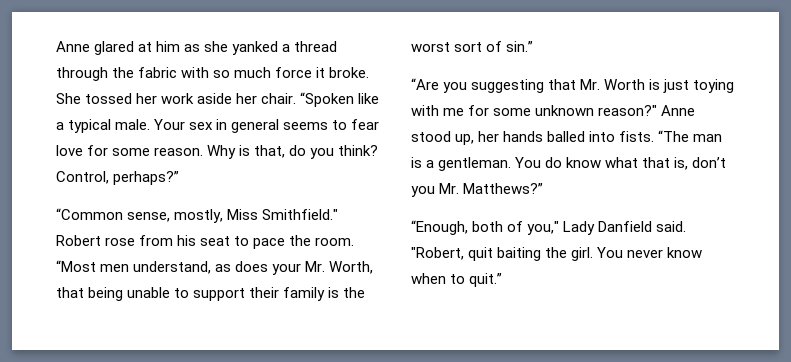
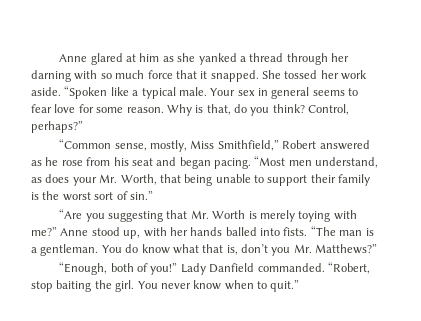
- Anne glared at him as she yanked a thread through the fabric with so much force it broke.
+ Anne glared at him as she yanked a thread through her darning with so much force that it snapped.
- She tossed her work aside her chair.
+ She tossed her work aside.
- “Common sense, mostly, Miss Smithfield." Robert rose from his seat to pace the room.
+ “Common sense, mostly, Miss Smithfield,” Robert answered as he rose from his seat and began pacing.
- “Are you suggesting that Mr. Worth is just toying with me for some unknown reason?"
+ “Are you suggesting that Mr. Worth is merely toying with me?”
- Anne stood up, her hands balled into fists.
+ Anne stood up, with her hands balled into fists.
- “Enough, both of you," Lady Danfield said. "Robert, quit baiting the girl.
+ “Enough, both of you!” Lady Danfield commanded. “Robert, stop baiting the girl.

